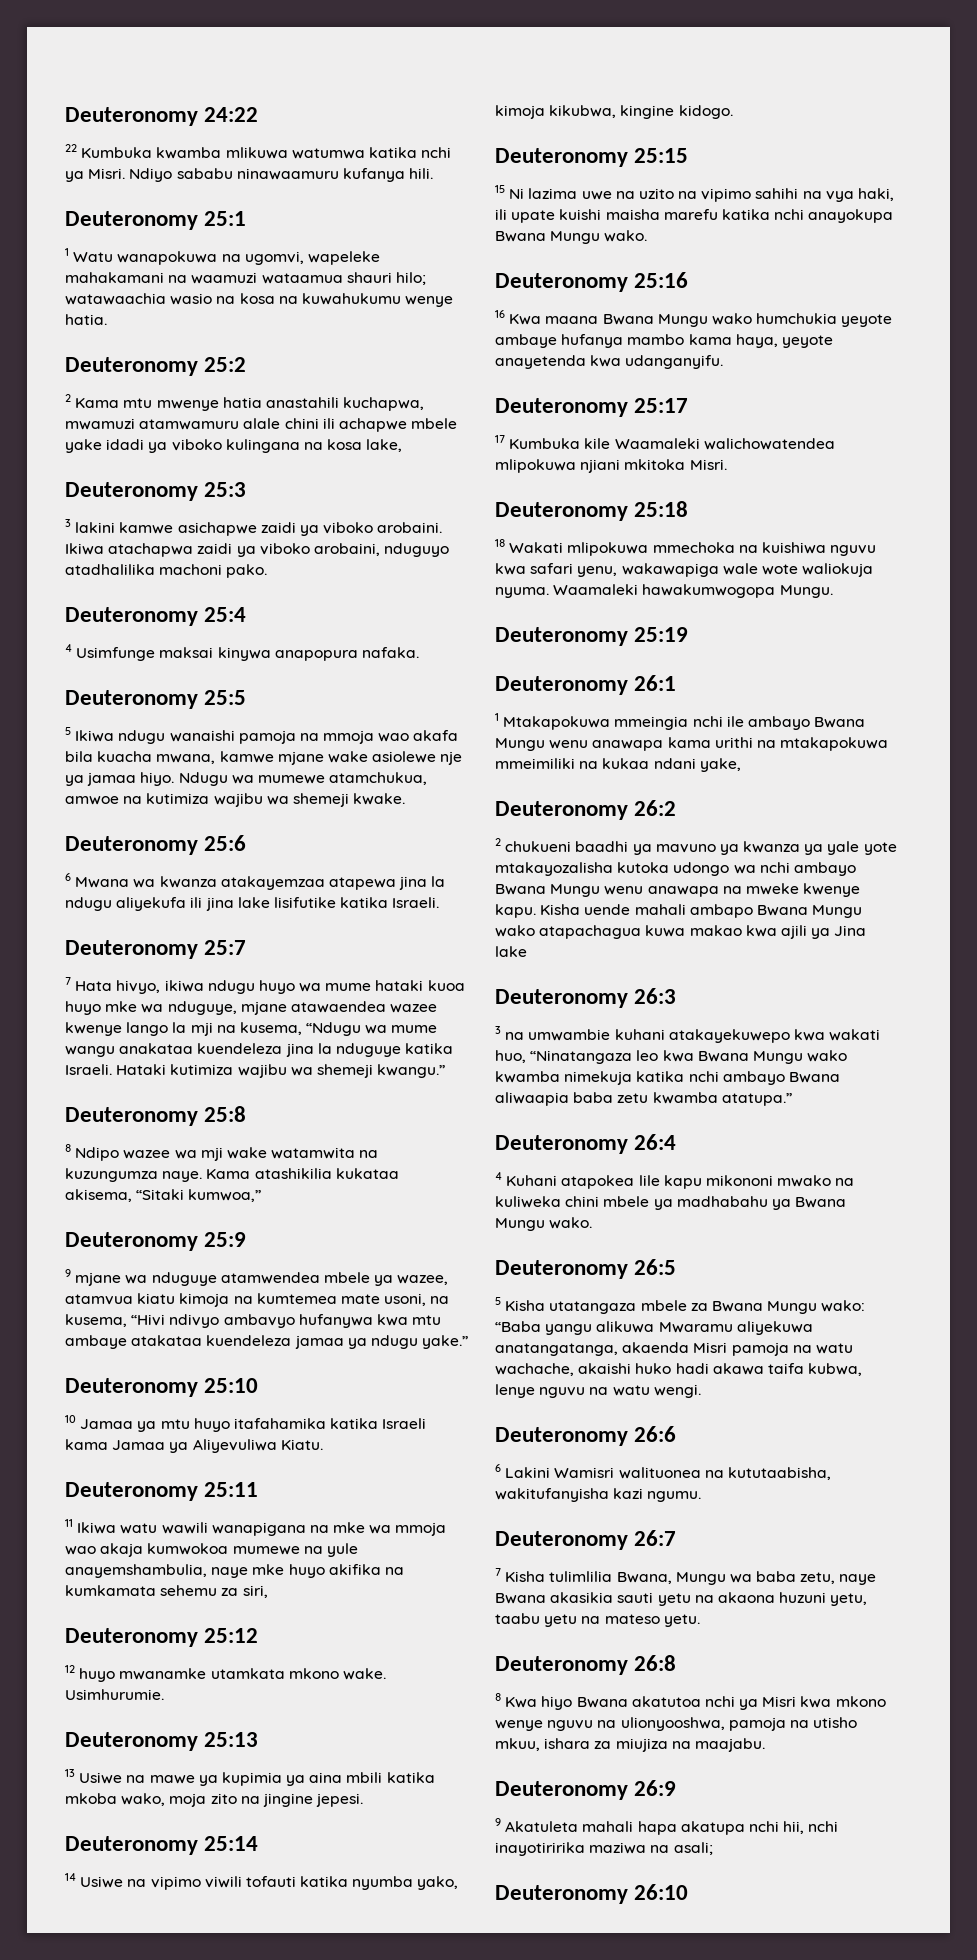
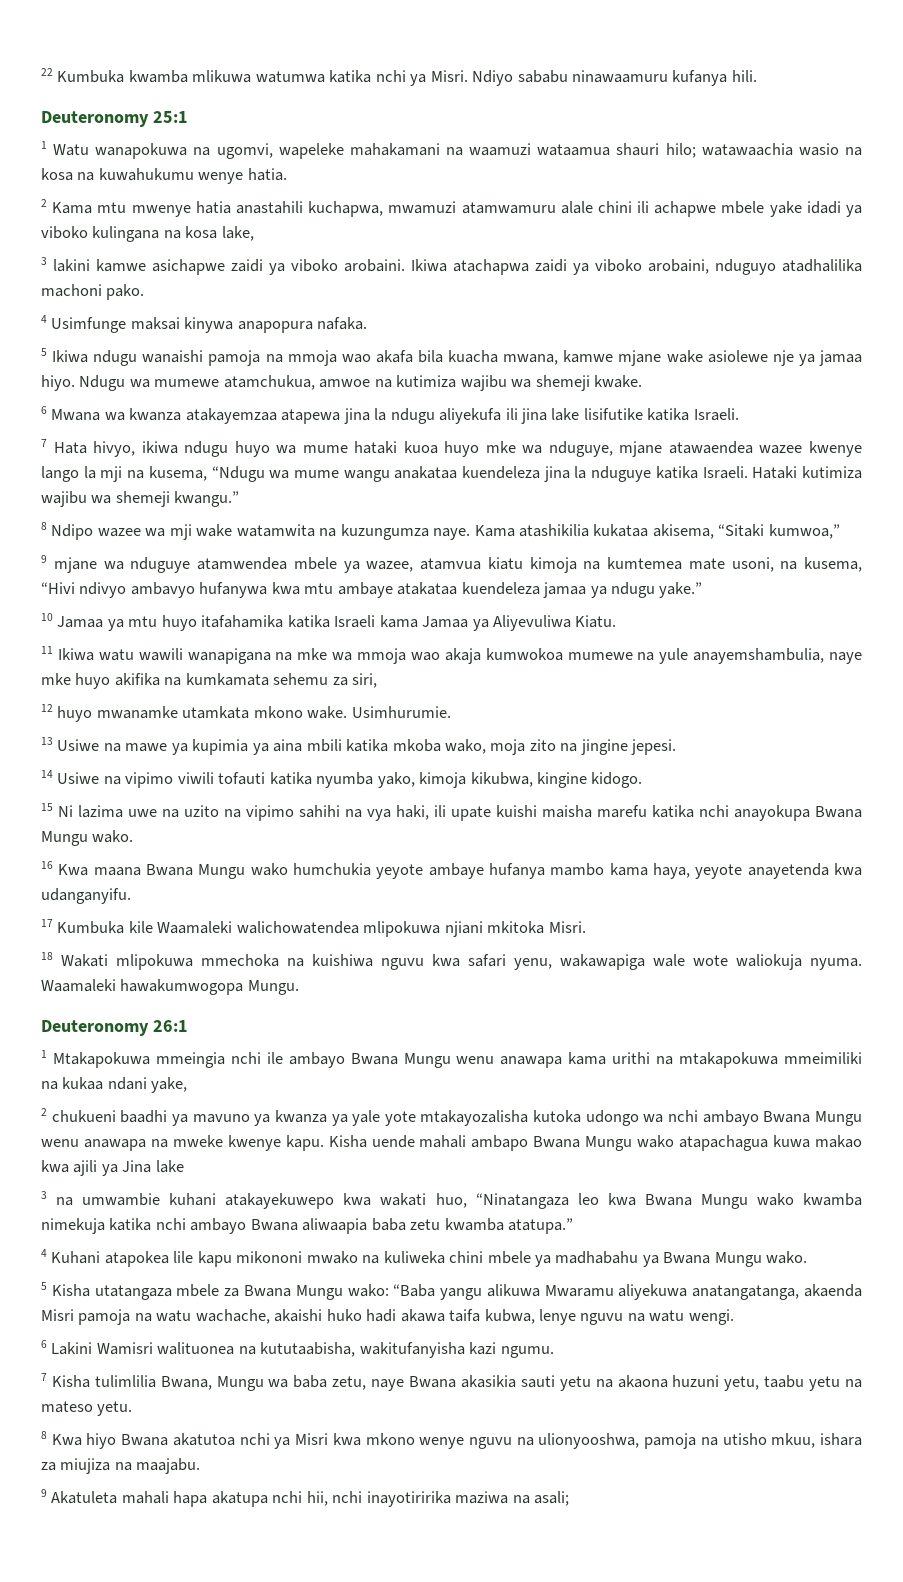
- Deuteronomy 24:22
- Deuteronomy 25:2
- Deuteronomy 25:3
- Deuteronomy 25:4
- Deuteronomy 25:5
- Deuteronomy 25:6
- Deuteronomy 25:7
- Deuteronomy 25:8
- Deuteronomy 25:9
- Deuteronomy 25:10
- Deuteronomy 25:11
- Deuteronomy 25:12
- Deuteronomy 25:13
- Deuteronomy 25:14
- Deuteronomy 25:15
- Deuteronomy 25:16
- Deuteronomy 25:17
- Deuteronomy 25:18
- Deuteronomy 25:19
- Deuteronomy 26:2
- Deuteronomy 26:3
- Deuteronomy 26:4
- Deuteronomy 26:5
- Deuteronomy 26:6
- Deuteronomy 26:7
- Deuteronomy 26:8
- Deuteronomy 26:9
- Deuteronomy 26:10

